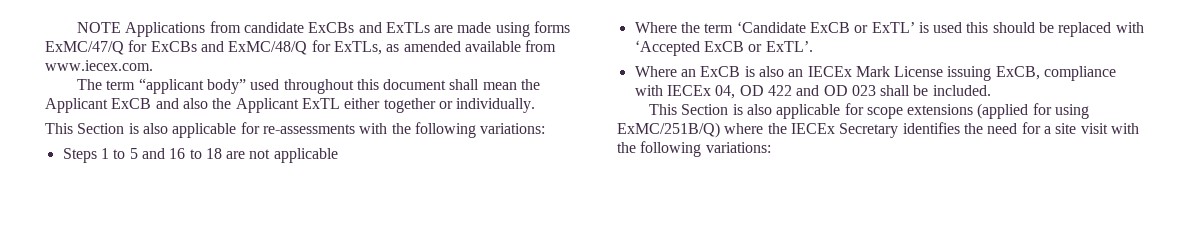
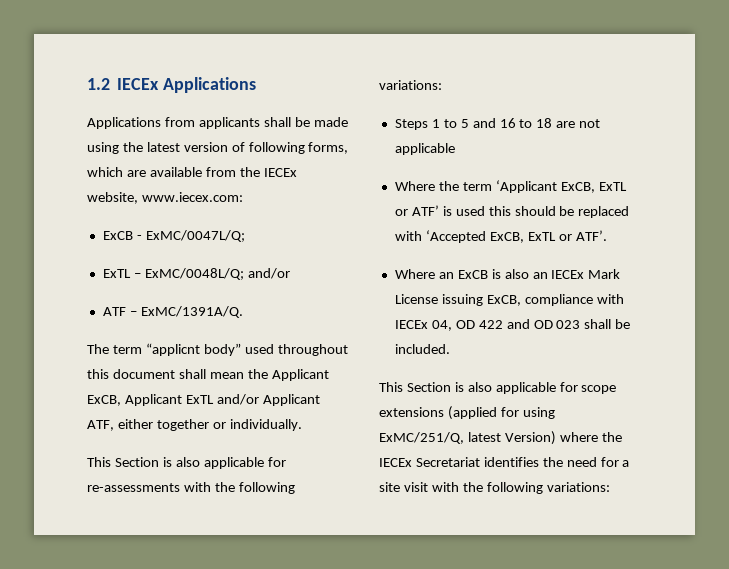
- NOTE Applications from candidate ExCBs and ExTLs are made using forms ExMC/47/Q for ExCBs and ExMC/48/Q for ExTLs, as amended available from www.iecex.com.
+ 1.2 IECEx Applications
+ Applications from applicants shall be made using the latest version of following forms, which are available from the IECEx website, www.iecex.com:
+ ExCB - ExMC/0047L/Q;
+ ExTL – ExMC/0048L/Q; and/or
+ ATF – ExMC/1391A/Q.
- The term “applicant body” used throughout this document shall mean the Applicant ExCB and also the Applicant ExTL either together or individually.
+ The term “applicnt body” used throughout this document shall mean the Applicant ExCB, Applicant ExTL and/or Applicant ATF, either together or individually.
- Where the term ‘Candidate ExCB or ExTL’ is used this should be replaced with ‘Accepted ExCB or ExTL’.
+ Where the term ‘Applicant ExCB, ExTL or ATF’ is used this should be replaced with ‘Accepted ExCB, ExTL or ATF’.
- This Section is also applicable for scope extensions (applied for using ExMC/251B/Q) where the IECEx Secretary identifies the need for a site visit with the following variations:
+ This Section is also applicable for scope extensions (applied for using ExMC/251/Q, latest Version) where the IECEx Secretariat identifies the need for a site visit with the following variations:

